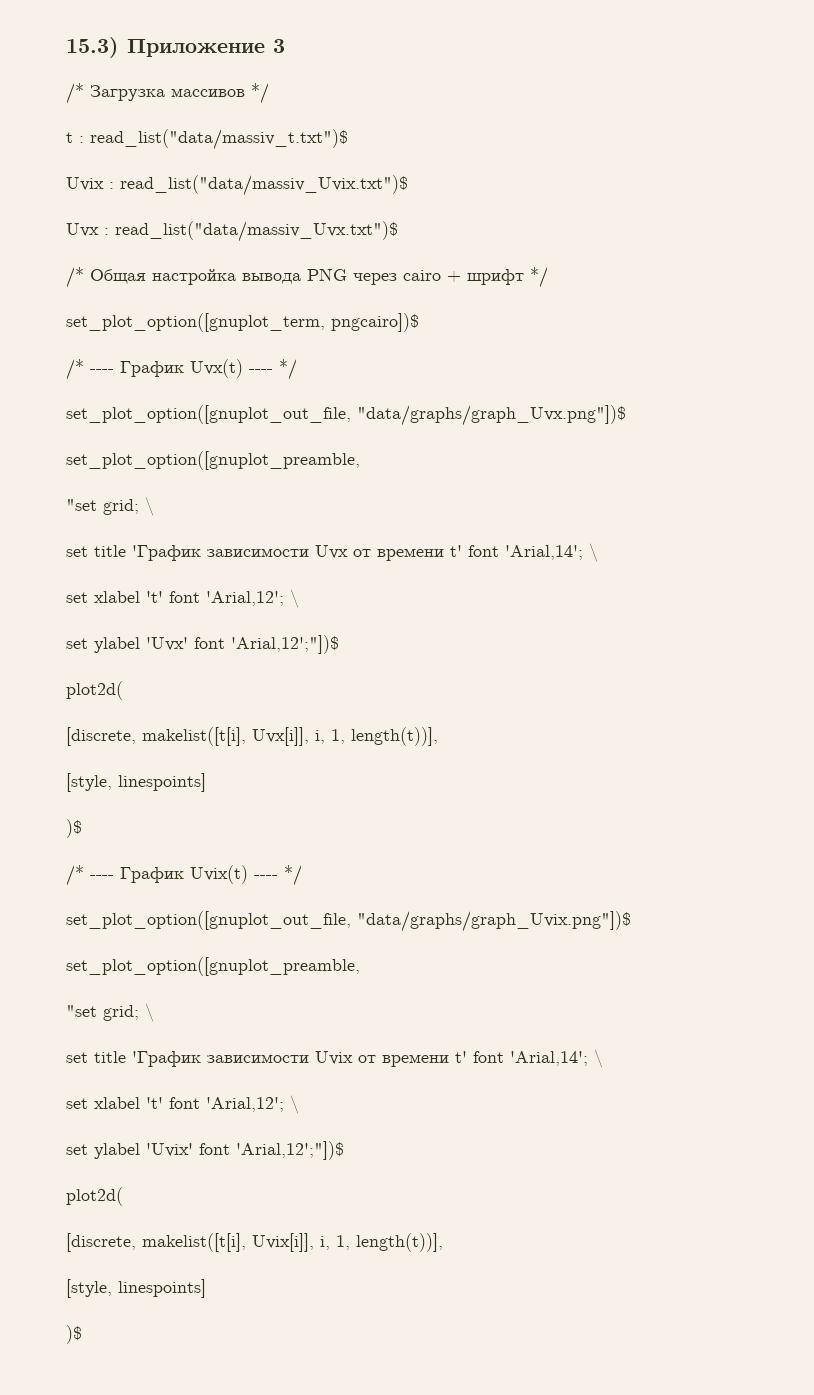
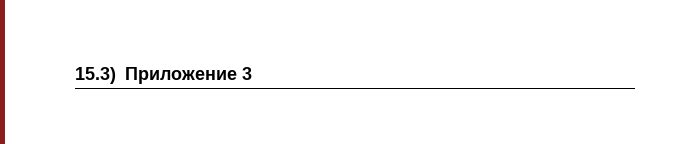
- /* Загрузка массивов */
- t : read_list("data/massiv_t.txt")$
- Uvix : read_list("data/massiv_Uvix.txt")$
- Uvx : read_list("data/massiv_Uvx.txt")$
- /* Общая настройка вывода PNG через cairo + шрифт */
- set_plot_option([gnuplot_term, pngcairo])$
- /* ---- График Uvx(t) ---- */
- set_plot_option([gnuplot_out_file, "data/graphs/graph_Uvx.png"])$
- set_plot_option([gnuplot_preamble,
- "set grid; \
- set title 'График зависимости Uvx от времени t' font 'Arial,14'; \
- set xlabel 't' font 'Arial,12'; \
- set ylabel 'Uvx' font 'Arial,12';"])$
- plot2d(
- [discrete, makelist([t[i], Uvx[i]], i, 1, length(t))],
- [style, linespoints]
- )$
- /* ---- График Uvix(t) ---- */
- set_plot_option([gnuplot_out_file, "data/graphs/graph_Uvix.png"])$
- set_plot_option([gnuplot_preamble,
- "set grid; \
- set title 'График зависимости Uvix от времени t' font 'Arial,14'; \
- set xlabel 't' font 'Arial,12'; \
- set ylabel 'Uvix' font 'Arial,12';"])$
- plot2d(
- [discrete, makelist([t[i], Uvix[i]], i, 1, length(t))],
- [style, linespoints]
- )$

